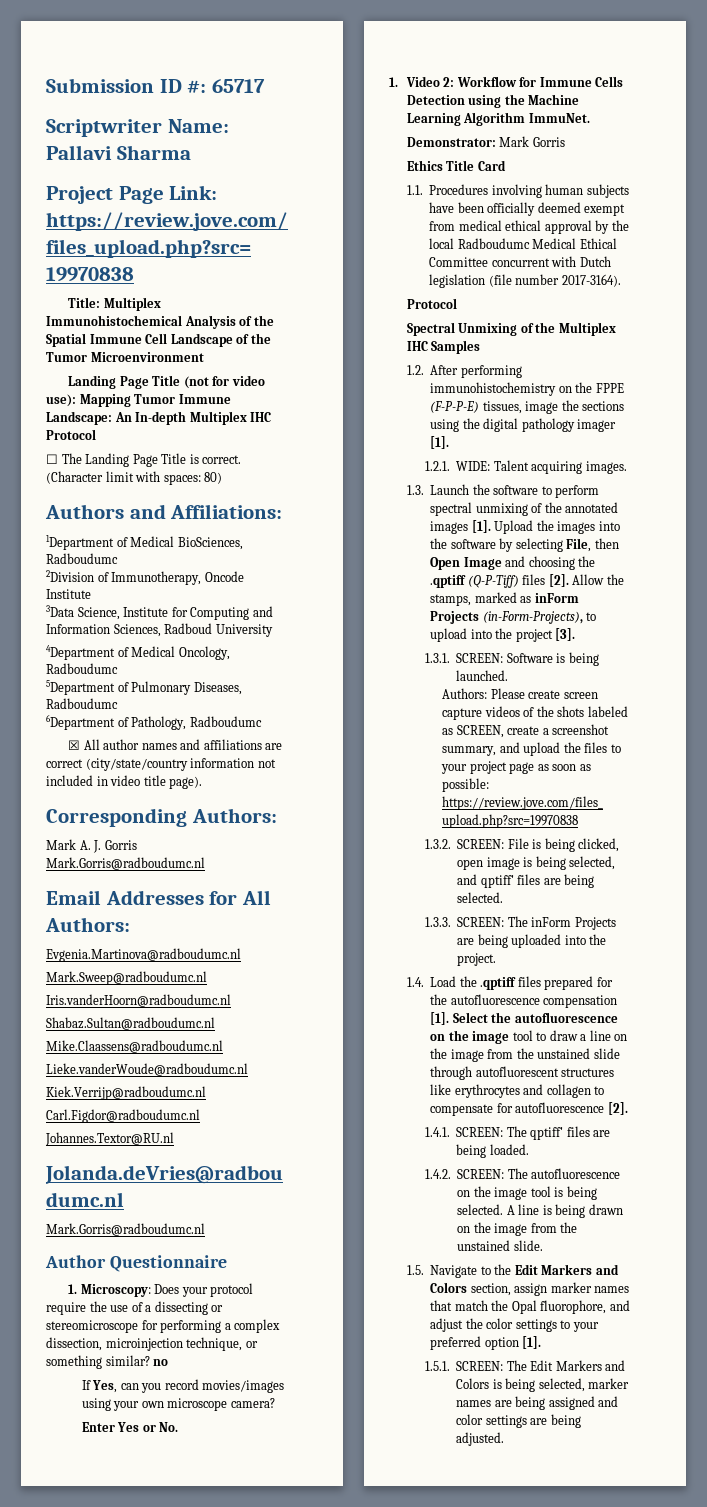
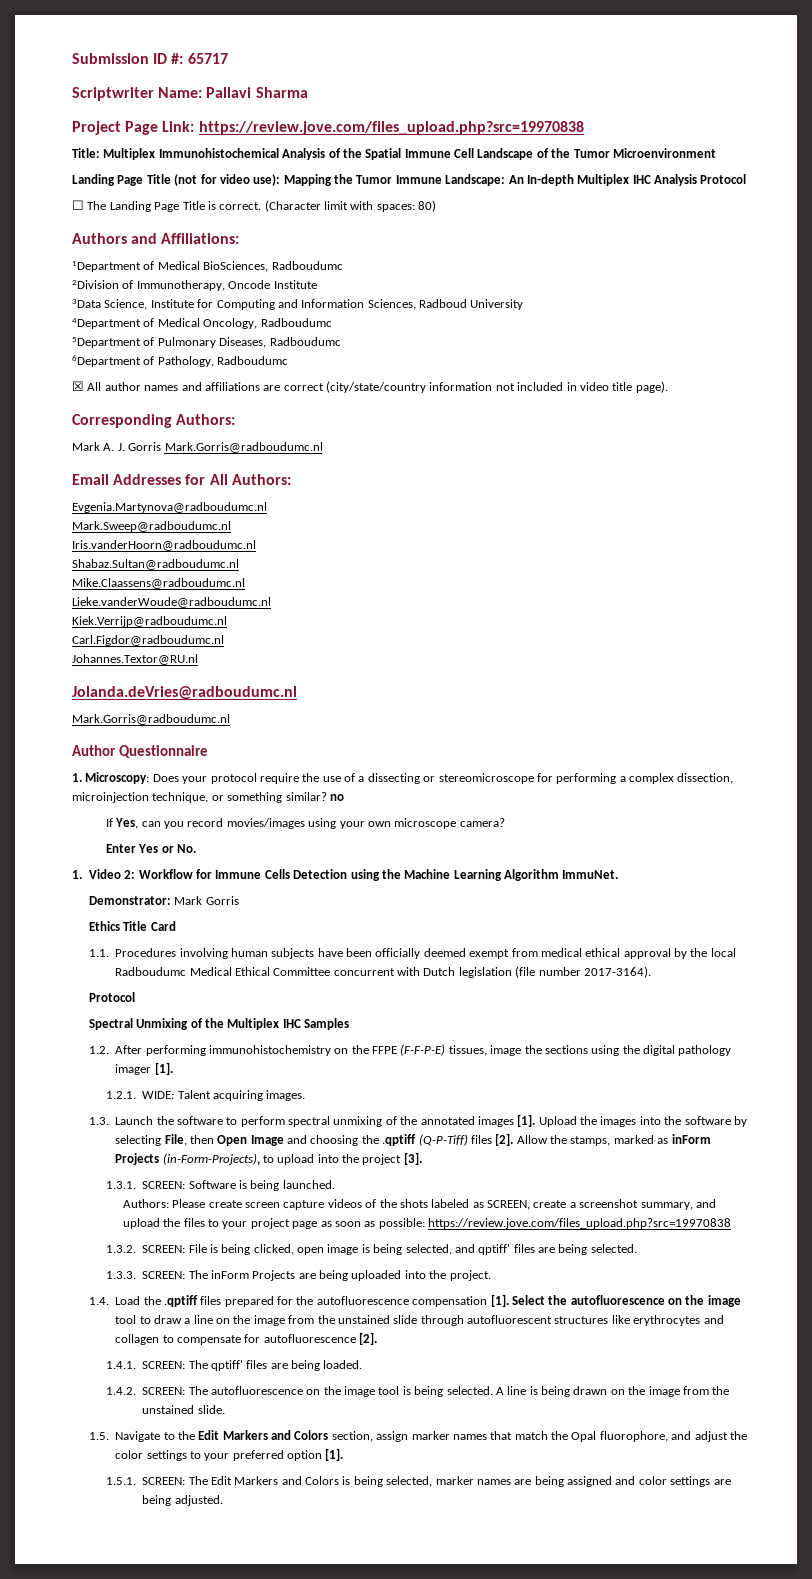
- Landing Page Title (not for video use): Mapping Tumor Immune Landscape: An In-depth Multiplex IHC Protocol
+ Landing Page Title (not for video use): Mapping the Tumor Immune Landscape: An In-depth Multiplex IHC Analysis Protocol
- Evgenia.Martinova@radboudumc.nl
+ Evgenia.Martynova@radboudumc.nl
- 1.2. After performing immunohistochemistry on the FPPE (F-P-P-E) tissues, image the sections using the digital pathology imager [1].
+ 1.2. After performing immunohistochemistry on the FFPE (F-F-P-E) tissues, image the sections using the digital pathology imager [1].

